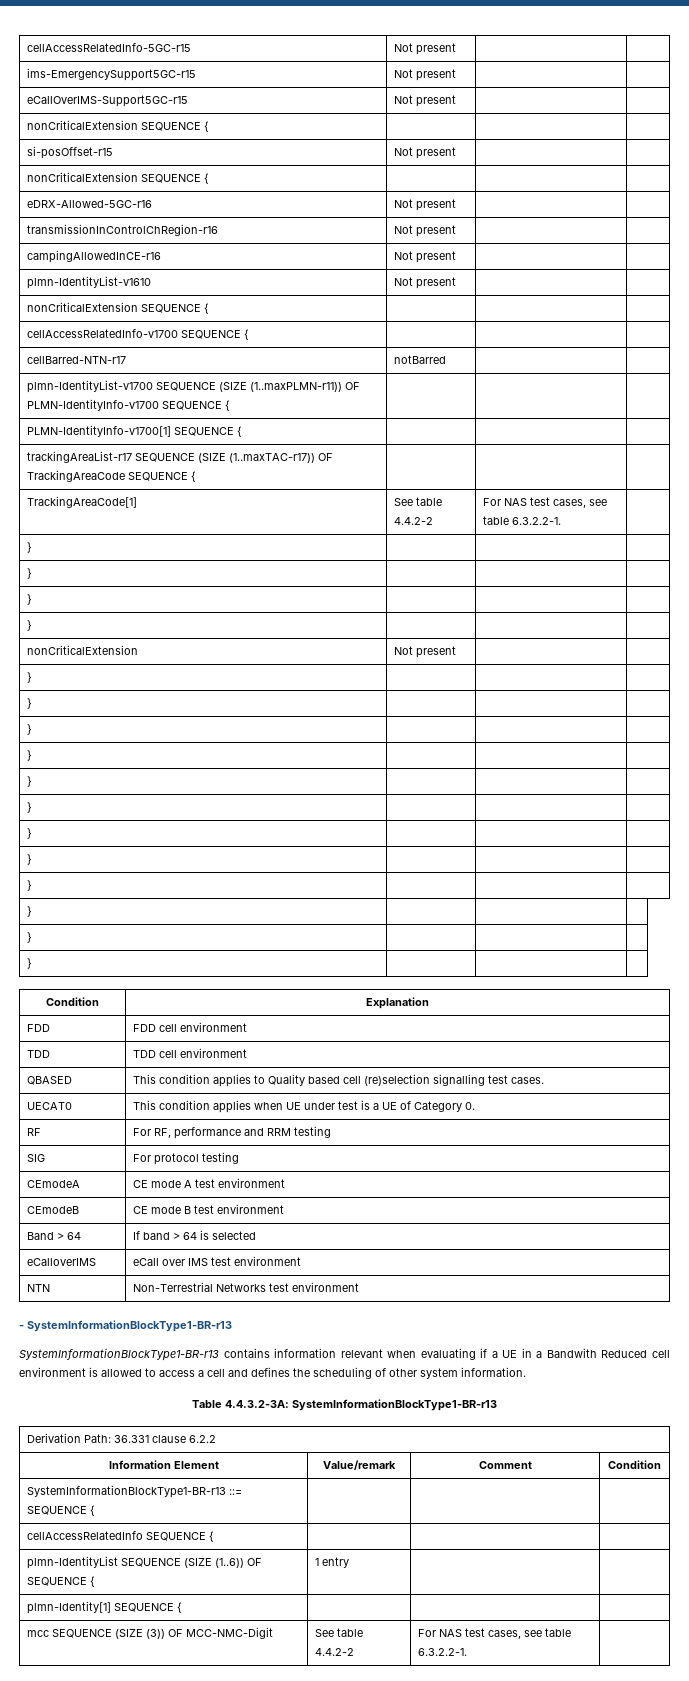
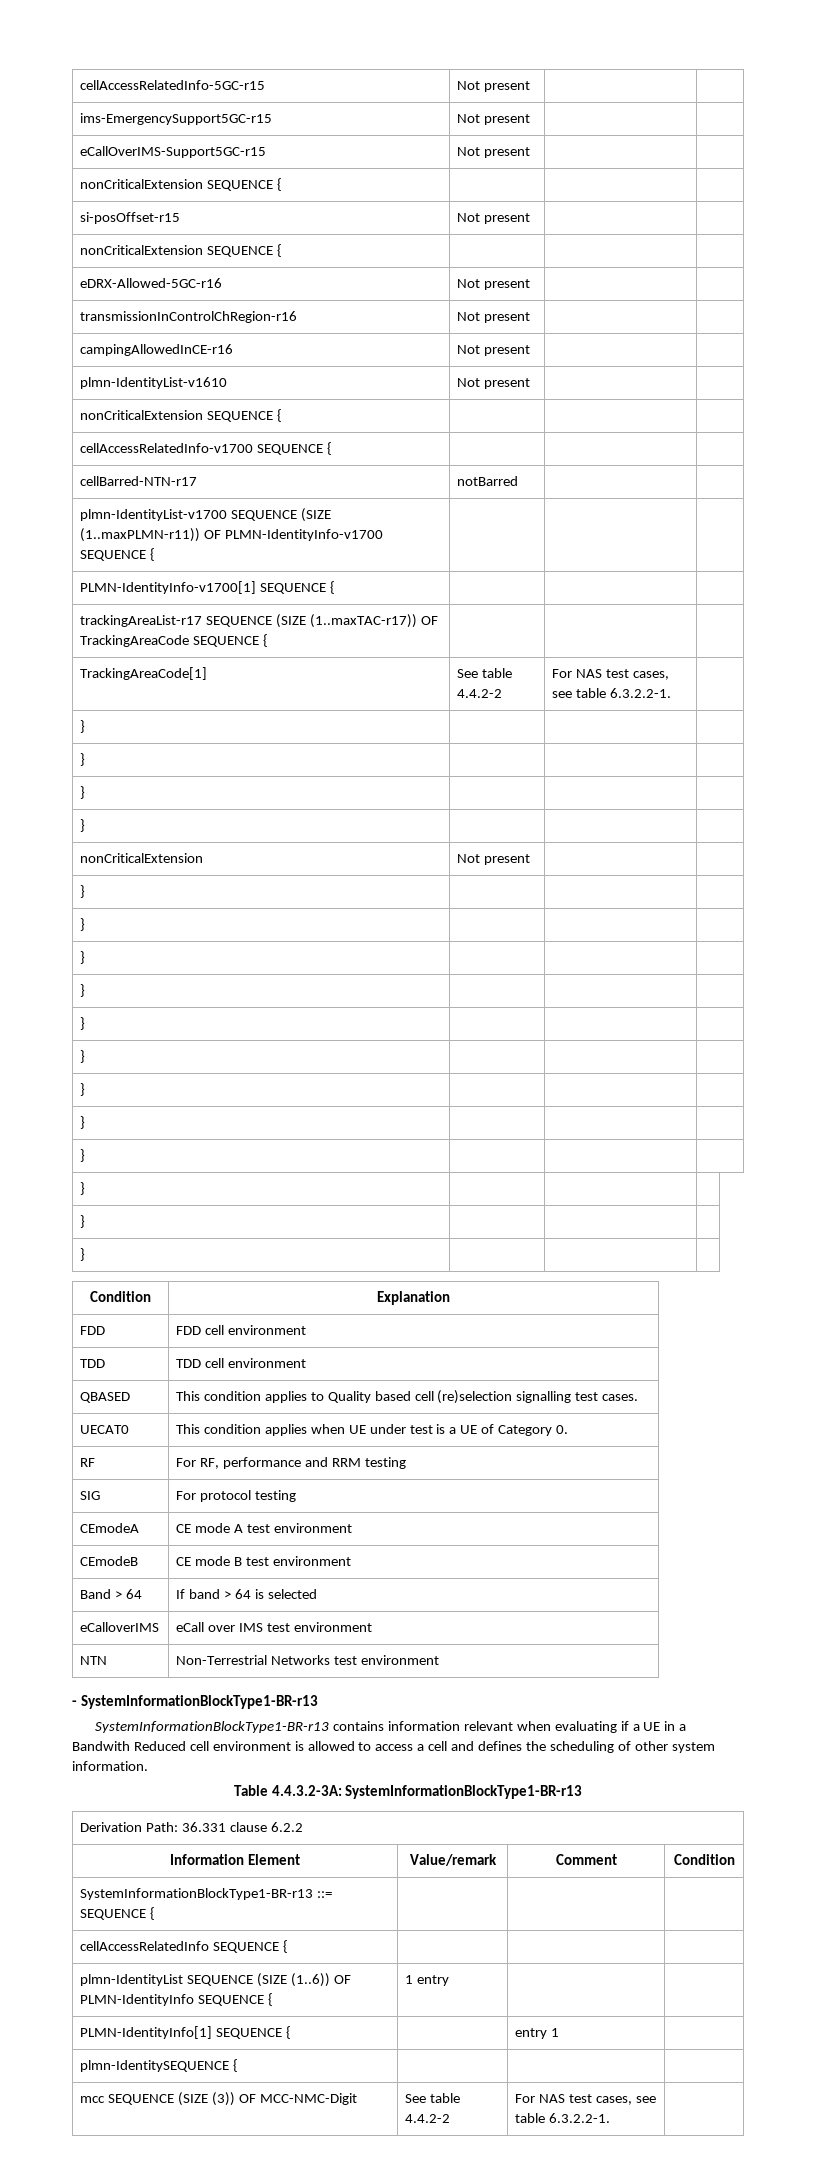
- plmn-IdentityList SEQUENCE (SIZE (1..6)) OF SEQUENCE { | 1 entry | |
- plmn-Identity[1] SEQUENCE { | | |
+ plmn-IdentityList SEQUENCE (SIZE (1..6)) OF PLMN-IdentityInfo SEQUENCE { | 1 entry | |
+ PLMN-IdentityInfo[1] SEQUENCE { | | entry 1 |
+ plmn-IdentitySEQUENCE { | | |

